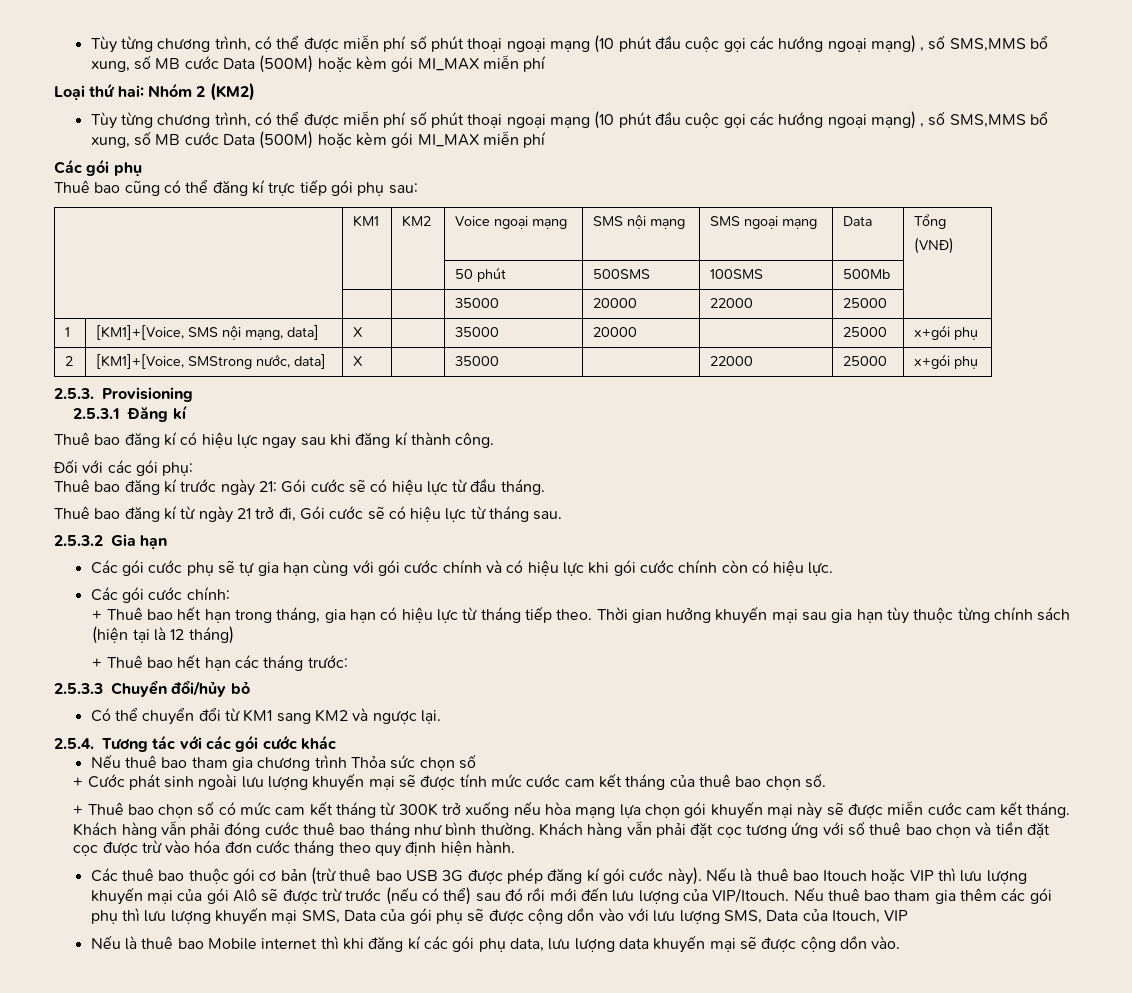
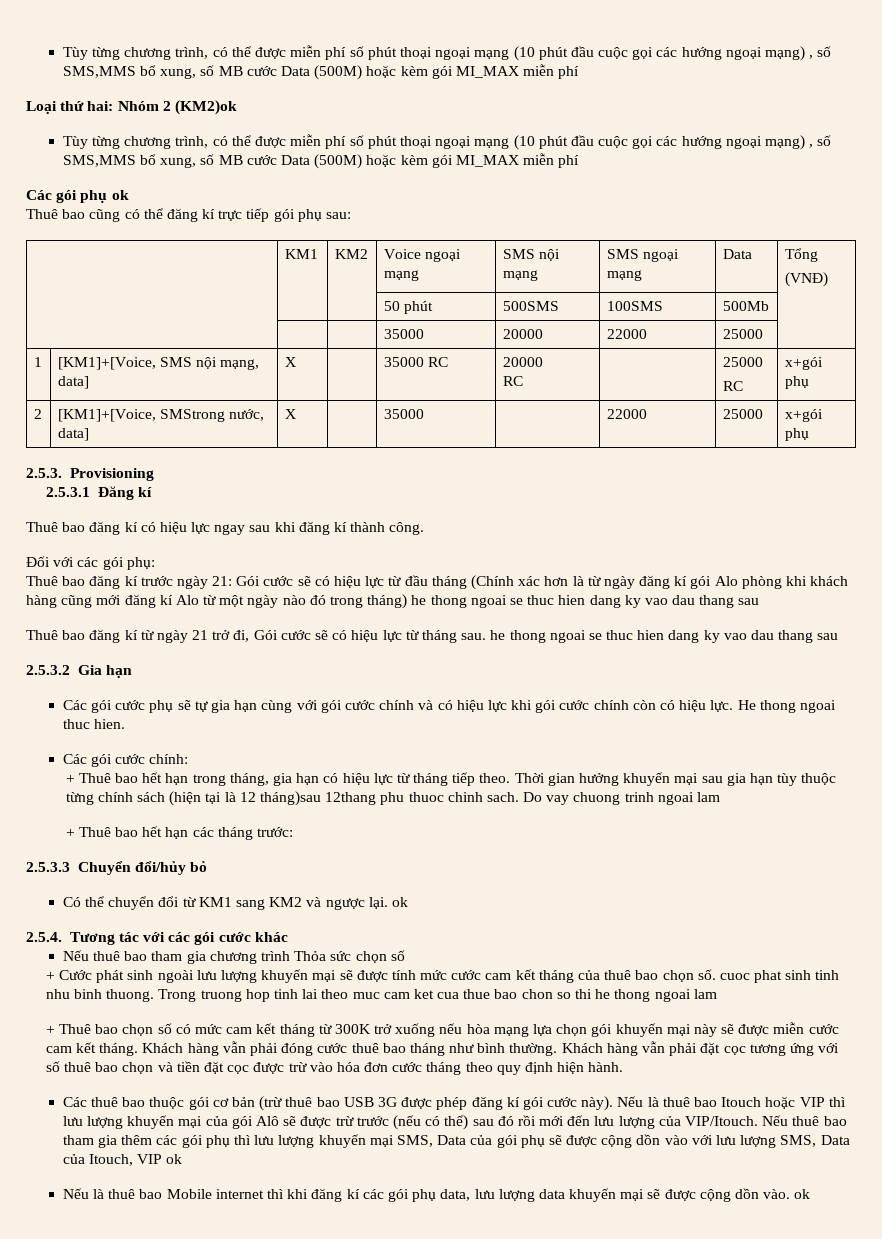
- Loại thứ hai: Nhóm 2 (KM2)
+ Loại thứ hai: Nhóm 2 (KM2)ok
- Các gói phụ
+ Các gói phụ ok
- 1 | [KM1]+[Voice, SMS nội mạng, data] | X | | 35000 | 20000 | | 25000 | x+gói phụ
+ 1 | [KM1]+[Voice, SMS nội mạng, data] | X | | 35000 RC | 20000
+ RC | | 25000
+ RC | x+gói phụ
- Thuê bao đăng kí trước ngày 21: Gói cước sẽ có hiệu lực từ đầu tháng.
+ Thuê bao đăng kí trước ngày 21: Gói cước sẽ có hiệu lực từ đầu tháng (Chính xác hơn là từ ngày đăng kí gói Alo phòng khi khách hàng cũng mới đăng kí Alo từ một ngày nào đó trong tháng) he thong ngoai se thuc hien dang ky vao dau thang sau
- Thuê bao đăng kí từ ngày 21 trở đi, Gói cước sẽ có hiệu lực từ tháng sau.
+ Thuê bao đăng kí từ ngày 21 trở đi, Gói cước sẽ có hiệu lực từ tháng sau. he thong ngoai se thuc hien dang ky vao dau thang sau
+ He thong ngoai thuc hien.
- Thời gian hưởng khuyến mại sau gia hạn tùy thuộc từng chính sách (hiện tại là 12 tháng)
+ Thời gian hưởng khuyến mại sau gia hạn tùy thuộc từng chính sách (hiện tại là 12 tháng)sau 12thang phu thuoc chinh sach. Do vay chuong trinh ngoai lam
- Có thể chuyển đổi từ KM1 sang KM2 và ngược lại.
+ Có thể chuyển đổi từ KM1 sang KM2 và ngược lại. ok
- + Cước phát sinh ngoài lưu lượng khuyến mại sẽ được tính mức cước cam kết tháng của thuê bao chọn số.
+ + Cước phát sinh ngoài lưu lượng khuyến mại sẽ được tính mức cước cam kết tháng của thuê bao chọn số. cuoc phat sinh tinh nhu binh thuong. Trong truong hop tinh lai theo muc cam ket cua thue bao chon so thi he thong ngoai lam
- Nếu thuê bao tham gia thêm các gói phụ thì lưu lượng khuyến mại SMS, Data của gói phụ sẽ được cộng dồn vào với lưu lượng SMS, Data của Itouch, VIP
+ Nếu thuê bao tham gia thêm các gói phụ thì lưu lượng khuyến mại SMS, Data của gói phụ sẽ được cộng dồn vào với lưu lượng SMS, Data của Itouch, VIP ok
- Nếu là thuê bao Mobile internet thì khi đăng kí các gói phụ data, lưu lượng data khuyến mại sẽ được cộng dồn vào.
+ Nếu là thuê bao Mobile internet thì khi đăng kí các gói phụ data, lưu lượng data khuyến mại sẽ được cộng dồn vào. ok

